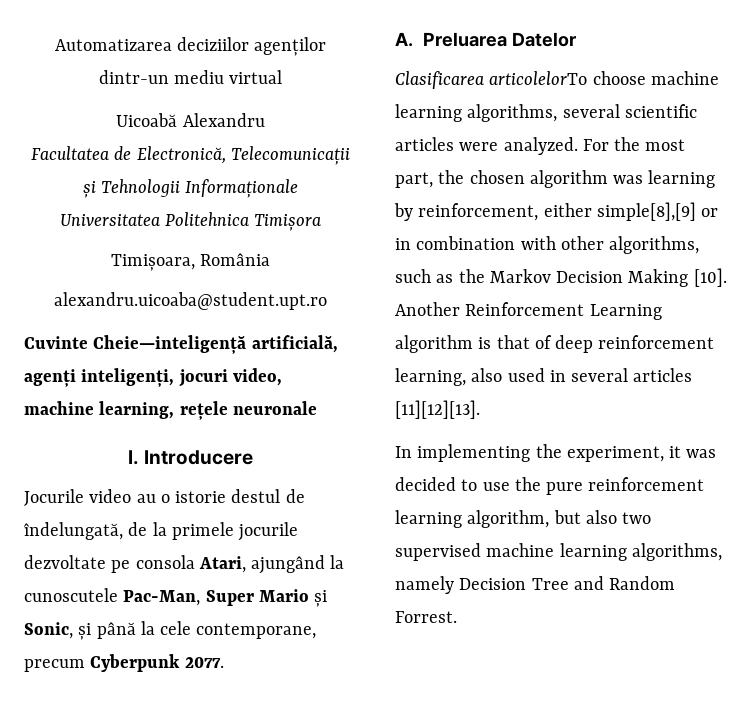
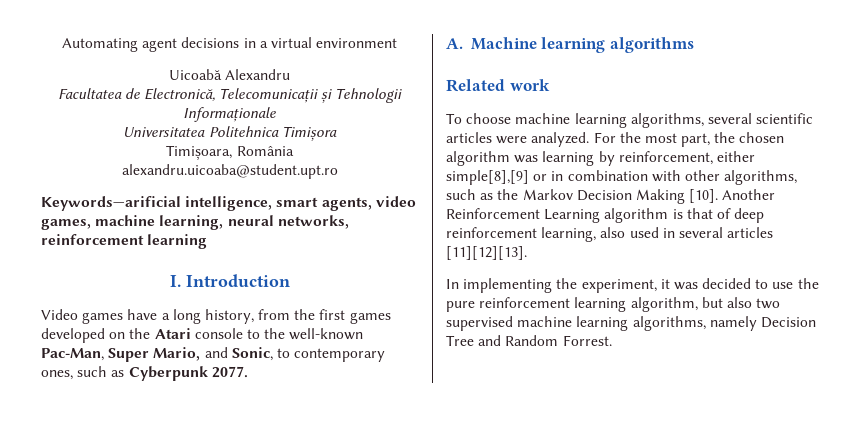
- Automatizarea deciziilor agenților dintr-un mediu virtual
+ Automating agent decisions in a virtual environment
- Cuvinte Cheie—inteligență artificială, agenți inteligenți, jocuri video, machine learning, rețele neuronale
- I. Introducere
- Jocurile video au o istorie destul de îndelungată, de la primele jocurile dezvoltate pe consola Atari, ajungând la cunoscutele Pac-Man, Super Mario și Sonic, și până la cele contemporane, precum Cyberpunk 2077.
- A. Preluarea Datelor
- Clasificarea articolelorTo choose machine learning algorithms, several scientific articles were analyzed.
+ Keywords—arificial intelligence, smart agents, video games, machine learning, neural networks, reinforcement learning
+ I. Introduction
+ Video games have a long history, from the first games developed on the Atari console to the well-known Pac-Man, Super Mario, and Sonic, to contemporary ones, such as Cyberpunk 2077.
+ A. Machine learning algorithms
+ Related work
+ To choose machine learning algorithms, several scientific articles were analyzed.

